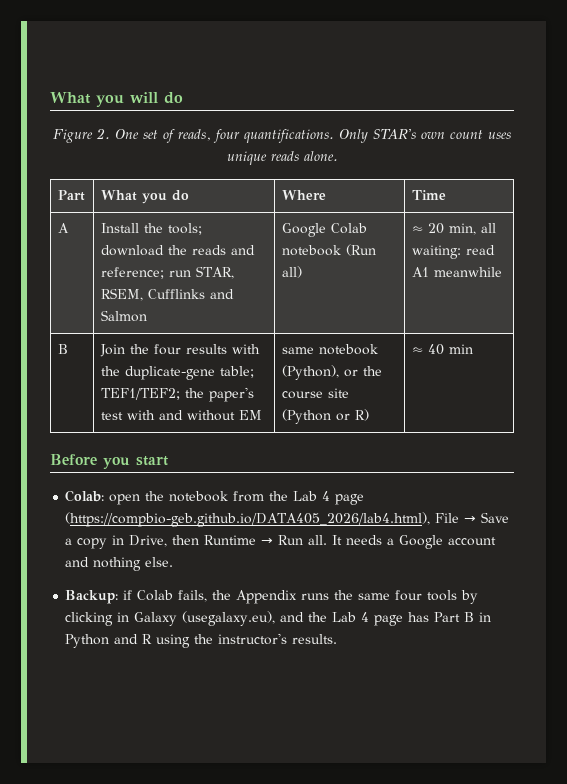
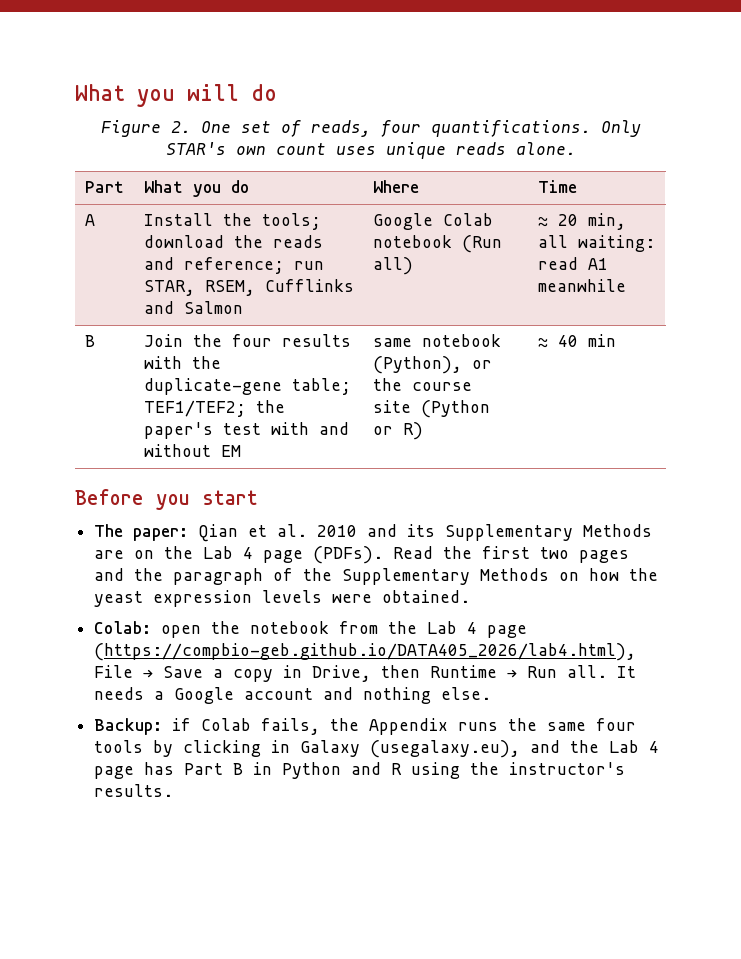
+ The paper: Qian et al. 2010 and its Supplementary Methods are on the Lab 4 page (PDFs). Read the first two pages and the paragraph of the Supplementary Methods on how the yeast expression levels were obtained.

